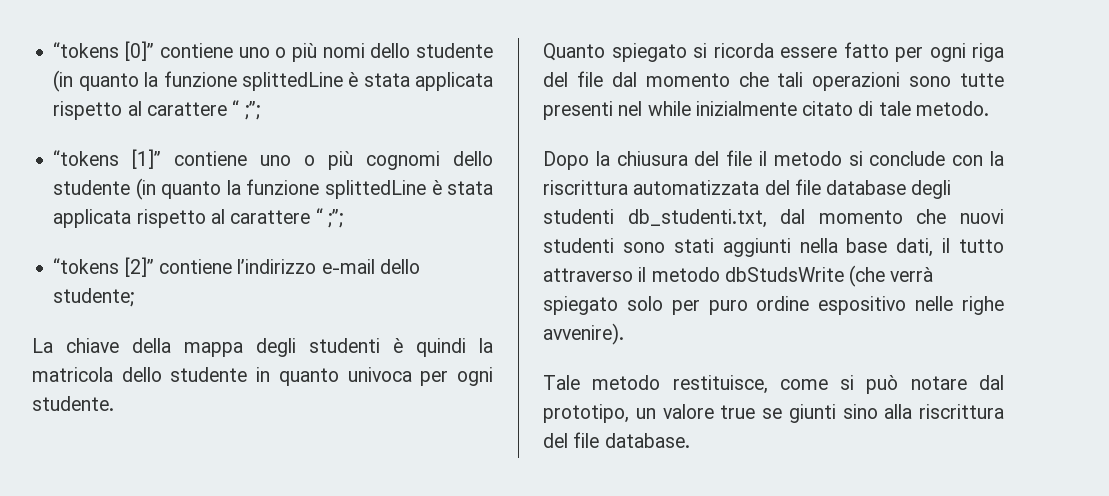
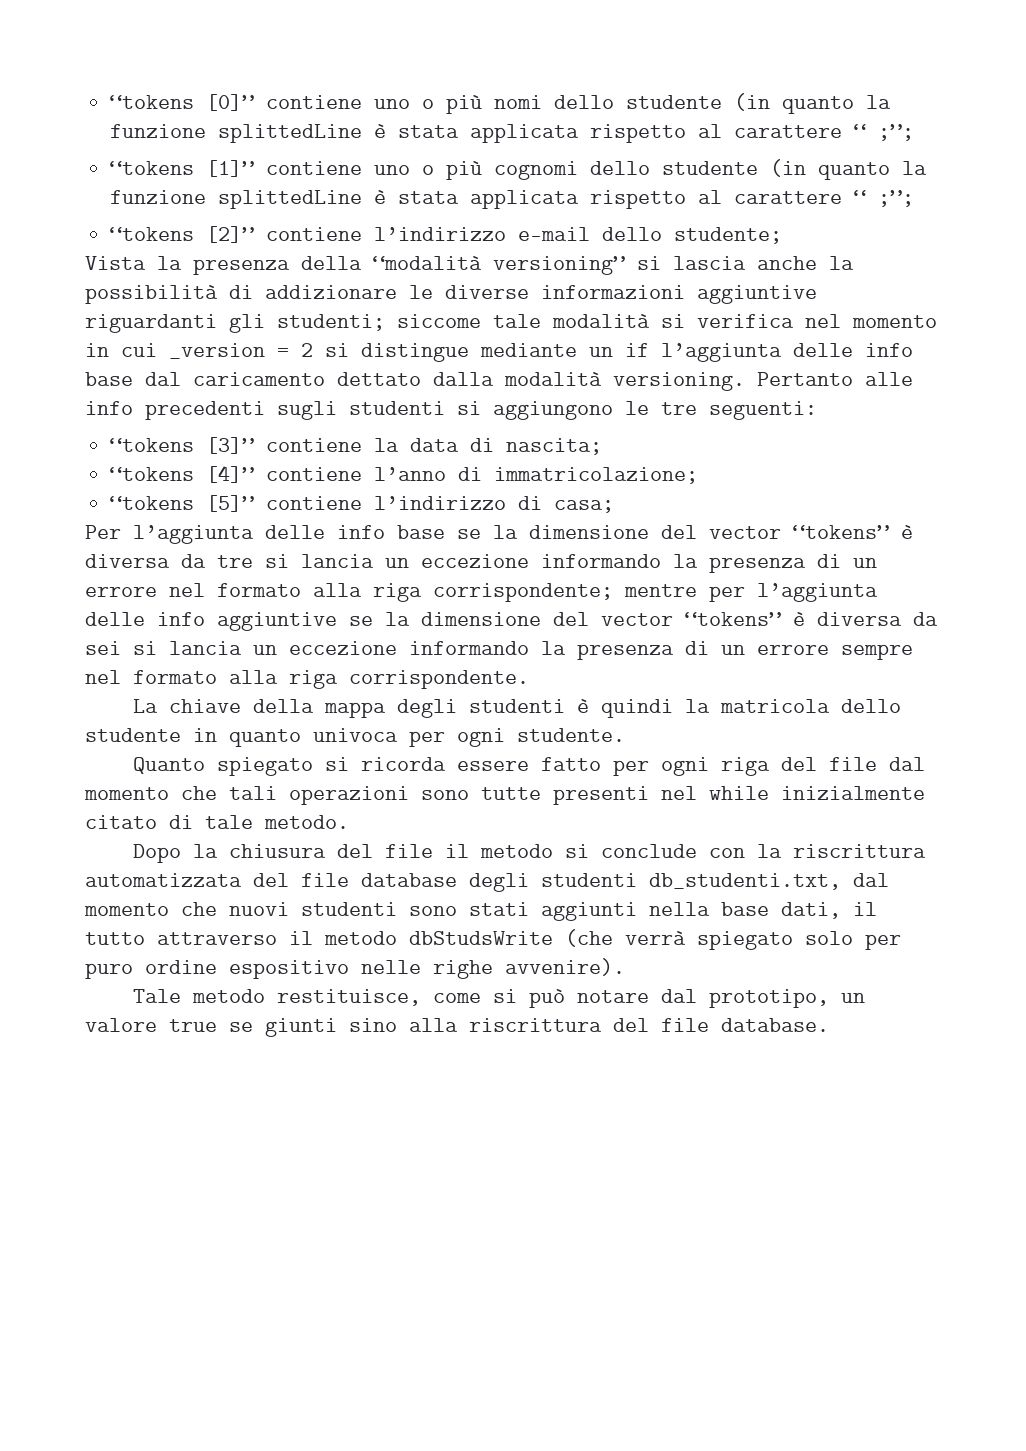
+ Vista la presenza della “modalità versioning” si lascia anche la possibilità di addizionare le diverse informazioni aggiuntive riguardanti gli studenti; siccome tale modalità si verifica nel momento in cui _version = 2 si distingue mediante un if l’aggiunta delle info base dal caricamento dettato dalla modalità versioning. Pertanto alle info precedenti sugli studenti si aggiungono le tre seguenti:
+ “tokens [3]” contiene la data di nascita;
+ “tokens [4]” contiene l’anno di immatricolazione;
+ “tokens [5]” contiene l’indirizzo di casa;
+ Per l’aggiunta delle info base se la dimensione del vector “tokens” è diversa da tre si lancia un eccezione informando la presenza di un errore nel formato alla riga corrispondente; mentre per l’aggiunta delle info aggiuntive se la dimensione del vector “tokens” è diversa da sei si lancia un eccezione informando la presenza di un errore sempre nel formato alla riga corrispondente.

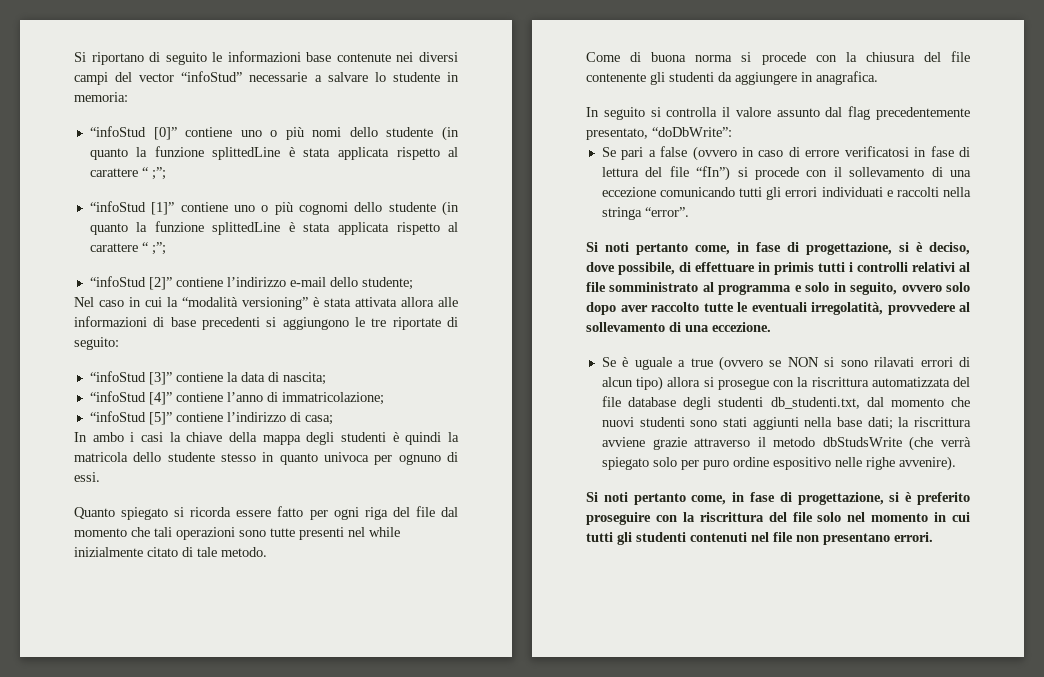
- “tokens [0]” contiene uno o più nomi dello studente (in quanto la funzione splittedLine è stata applicata rispetto al carattere “ ;”;
+ Si riportano di seguito le informazioni base contenute nei diversi campi del vector “infoStud” necessarie a salvare lo studente in memoria:
+ “infoStud [0]” contiene uno o più nomi dello studente (in quanto la funzione splittedLine è stata applicata rispetto al carattere “ ;”;
- “tokens [1]” contiene uno o più cognomi dello studente (in quanto la funzione splittedLine è stata applicata rispetto al carattere “ ;”;
+ “infoStud [1]” contiene uno o più cognomi dello studente (in quanto la funzione splittedLine è stata applicata rispetto al carattere “ ;”;
- “tokens [2]” contiene l’indirizzo e-mail dello studente;
+ “infoStud [2]” contiene l’indirizzo e-mail dello studente;
- Vista la presenza della “modalità versioning” si lascia anche la possibilità di addizionare le diverse informazioni aggiuntive riguardanti gli studenti; siccome tale modalità si verifica nel momento in cui _version = 2 si distingue mediante un if l’aggiunta delle info base dal caricamento dettato dalla modalità versioning. Pertanto alle info precedenti sugli studenti si aggiungono le tre seguenti:
- “tokens [3]” contiene la data di nascita;
+ Nel caso in cui la “modalità versioning” è stata attivata allora alle informazioni di base precedenti si aggiungono le tre riportate di seguito:
+ “infoStud [3]” contiene la data di nascita;
- “tokens [4]” contiene l’anno di immatricolazione;
+ “infoStud [4]” contiene l’anno di immatricolazione;
- “tokens [5]” contiene l’indirizzo di casa;
+ “infoStud [5]” contiene l’indirizzo di casa;
- Per l’aggiunta delle info base se la dimensione del vector “tokens” è diversa da tre si lancia un eccezione informando la presenza di un errore nel formato alla riga corrispondente; mentre per l’aggiunta delle info aggiuntive se la dimensione del vector “tokens” è diversa da sei si lancia un eccezione informando la presenza di un errore sempre nel formato alla riga corrispondente.
- La chiave della mappa degli studenti è quindi la matricola dello studente in quanto univoca per ogni studente.
+ In ambo i casi la chiave della mappa degli studenti è quindi la matricola dello studente stesso in quanto univoca per ognuno di essi.
- Dopo la chiusura del file il metodo si conclude con la riscrittura automatizzata del file database degli studenti db_studenti.txt, dal momento che nuovi studenti sono stati aggiunti nella base dati, il tutto attraverso il metodo dbStudsWrite (che verrà spiegato solo per puro ordine espositivo nelle righe avvenire).
+ Come di buona norma si procede con la chiusura del file contenente gli studenti da aggiungere in anagrafica.
+ In seguito si controlla il valore assunto dal flag precedentemente presentato, “doDbWrite”:
+ Se pari a false (ovvero in caso di errore verificatosi in fase di lettura del file “fIn”) si procede con il sollevamento di una eccezione comunicando tutti gli errori individuati e raccolti nella stringa “error”.
+ Si noti pertanto come, in fase di progettazione, si è deciso, dove possibile, di effettuare in primis tutti i controlli relativi al file somministrato al programma e solo in seguito, ovvero solo dopo aver raccolto tutte le eventuali irregolatità, provvedere al sollevamento di una eccezione.
+ Se è uguale a true (ovvero se NON si sono rilavati errori di alcun tipo) allora si prosegue con la riscrittura automatizzata del file database degli studenti db_studenti.txt, dal momento che nuovi studenti sono stati aggiunti nella base dati; la riscrittura avviene grazie attraverso il metodo dbStudsWrite (che verrà spiegato solo per puro ordine espositivo nelle righe avvenire).
- Tale metodo restituisce, come si può notare dal prototipo, un valore true se giunti sino alla riscrittura del file database.
+ Si noti pertanto come, in fase di progettazione, si è preferito proseguire con la riscrittura del file solo nel momento in cui tutti gli studenti contenuti nel file non presentano errori.

